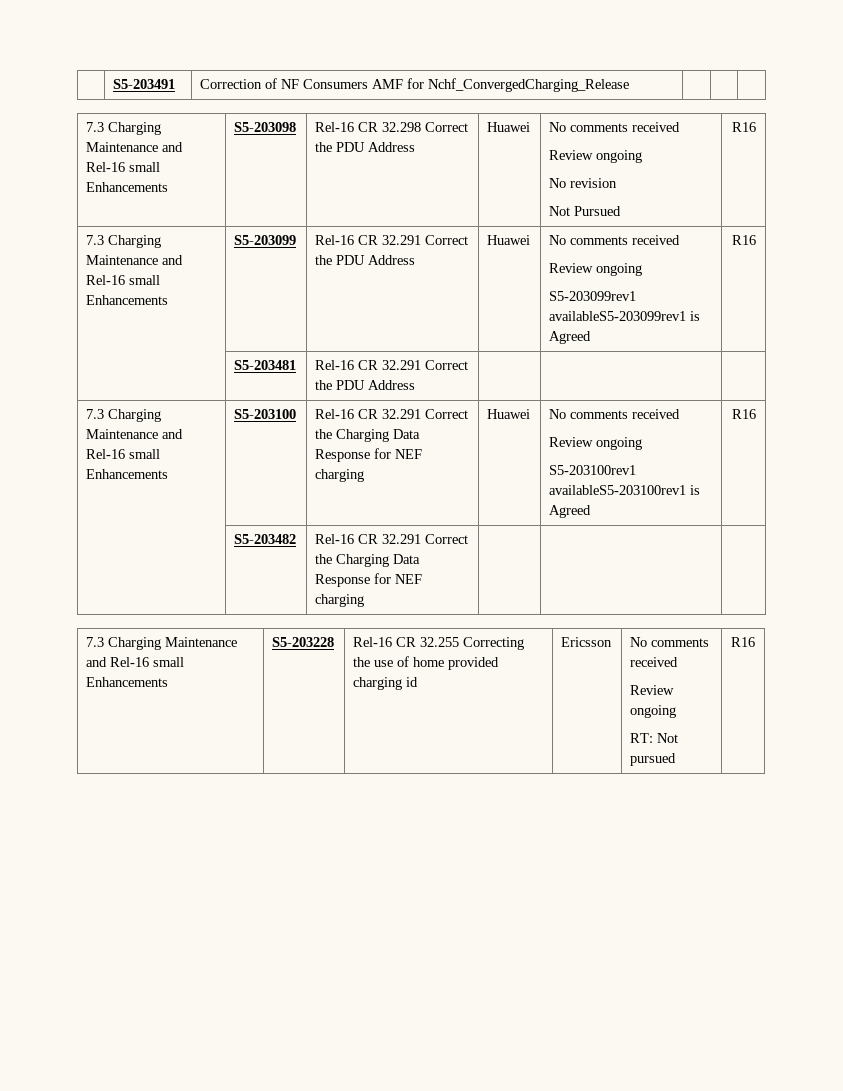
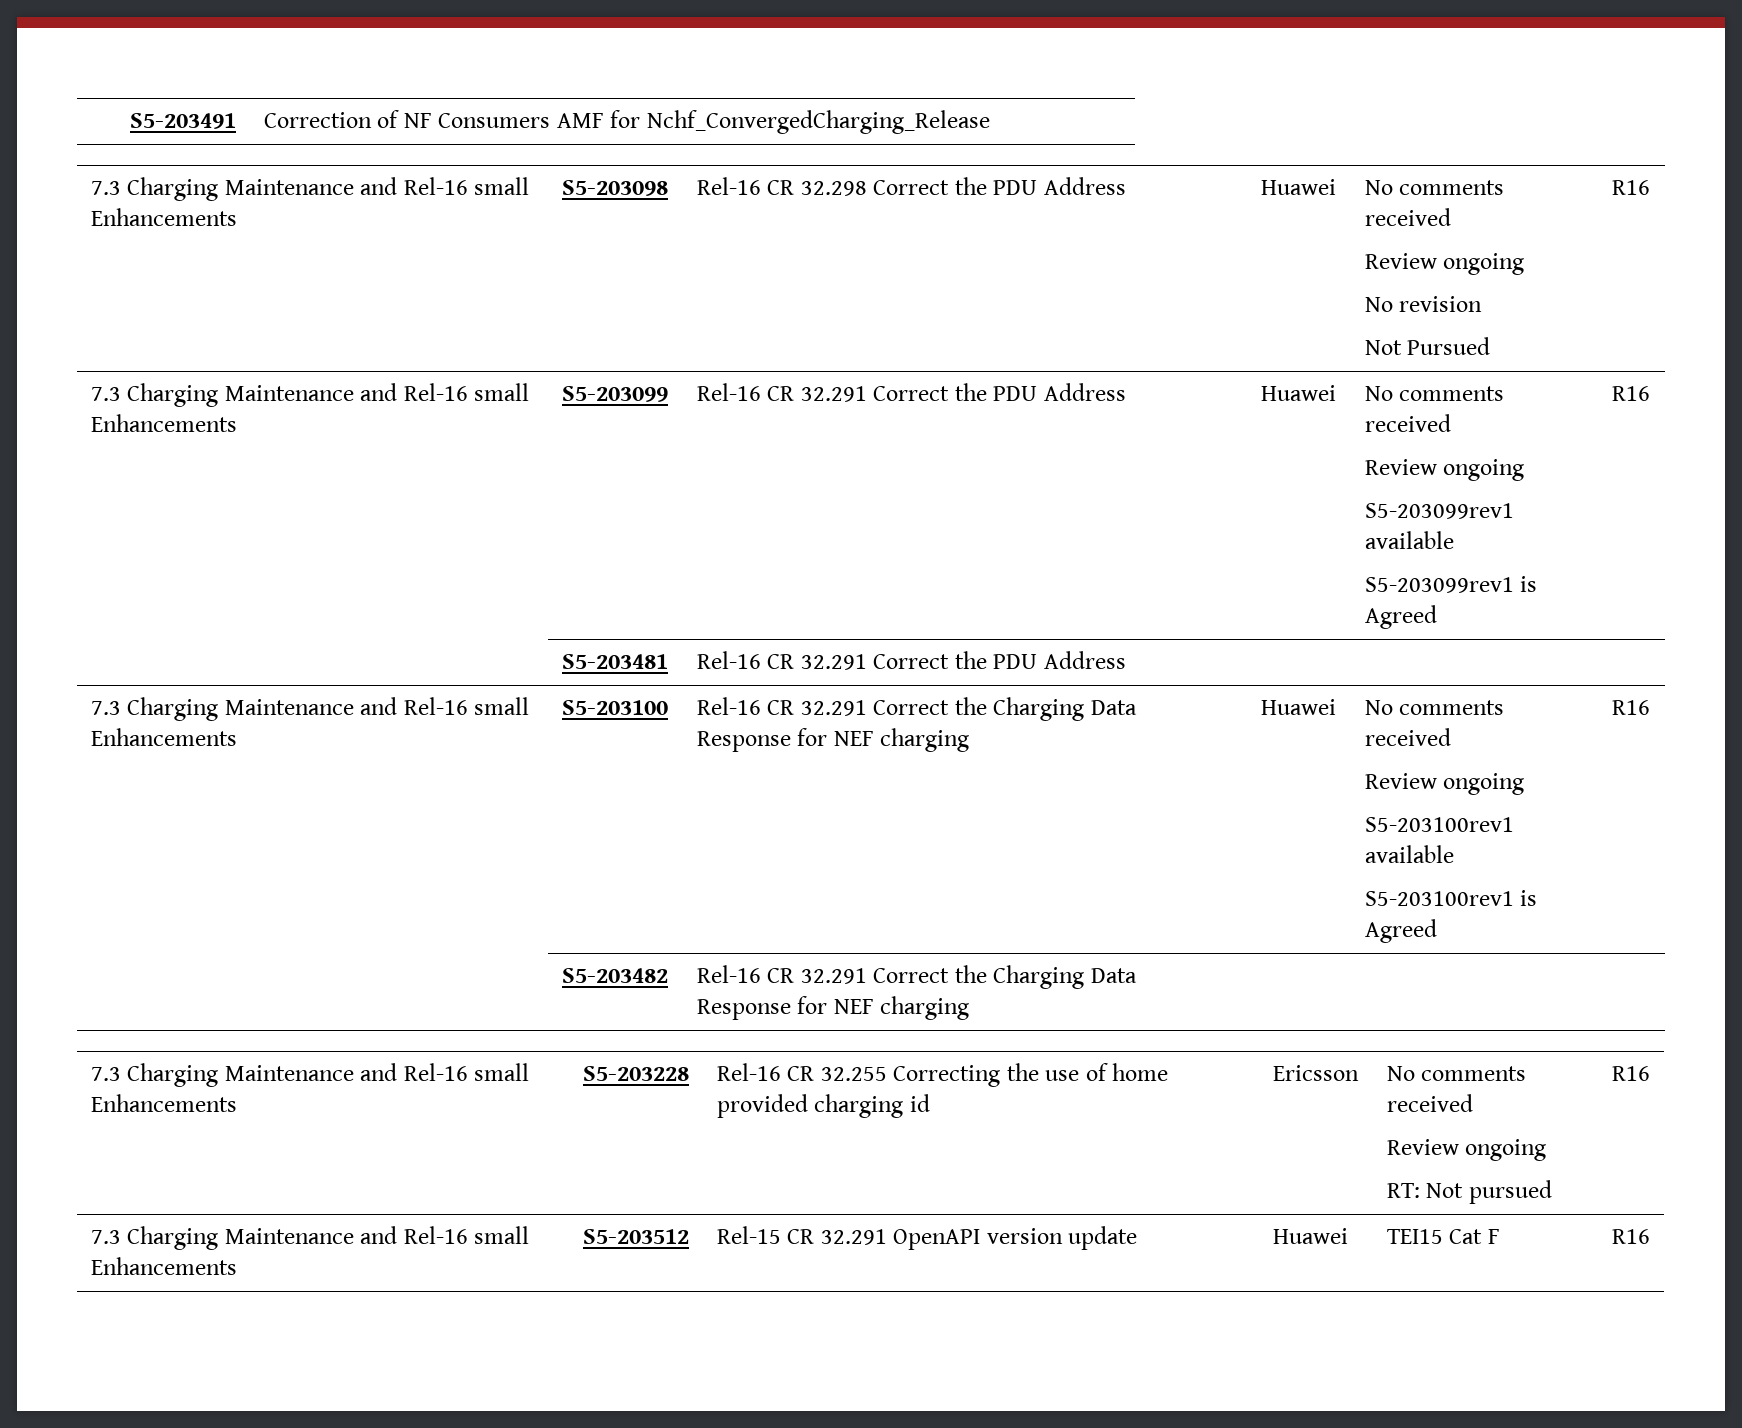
  7.3 Charging Maintenance and Rel-16 small Enhancements | S5-203099 | Rel-16 CR 32.291 Correct the PDU Address | Huawei | No comments received
  Review ongoing
- S5-203099rev1 availableS5-203099rev1 is Agreed | R16
+ S5-203099rev1 available
+ S5-203099rev1 is Agreed | R16
  7.3 Charging Maintenance and Rel-16 small Enhancements | S5-203100 | Rel-16 CR 32.291 Correct the Charging Data Response for NEF charging | Huawei | No comments received
  Review ongoing
- S5-203100rev1 availableS5-203100rev1 is Agreed | R16
+ S5-203100rev1 available
+ S5-203100rev1 is Agreed | R16
+ 7.3 Charging Maintenance and Rel-16 small Enhancements | S5-203512 | Rel-15 CR 32.291 OpenAPI version update | Huawei | TEI15 Cat F | R16

